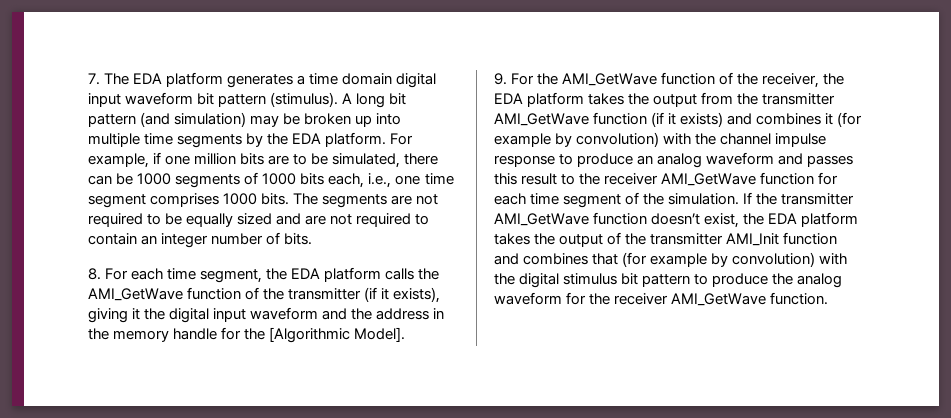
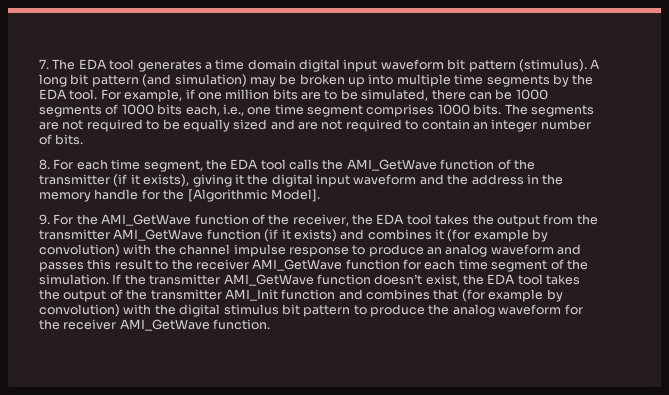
- 7. The EDA platform generates a time domain digital input waveform bit pattern (stimulus).
+ 7. The EDA tool generates a time domain digital input waveform bit pattern (stimulus).
- A long bit pattern (and simulation) may be broken up into multiple time segments by the EDA platform.
+ A long bit pattern (and simulation) may be broken up into multiple time segments by the EDA tool.
- 8. For each time segment, the EDA platform calls the AMI_GetWave function of the transmitter (if it exists), giving it the digital input waveform and the address in the memory handle for the [Algorithmic Model].
+ 8. For each time segment, the EDA tool calls the AMI_GetWave function of the transmitter (if it exists), giving it the digital input waveform and the address in the memory handle for the [Algorithmic Model].
- 9. For the AMI_GetWave function of the receiver, the EDA platform takes the output from the transmitter AMI_GetWave function (if it exists) and combines it (for example by convolution) with the channel impulse response to produce an analog waveform and passes this result to the receiver AMI_GetWave function for each time segment of the simulation.
+ 9. For the AMI_GetWave function of the receiver, the EDA tool takes the output from the transmitter AMI_GetWave function (if it exists) and combines it (for example by convolution) with the channel impulse response to produce an analog waveform and passes this result to the receiver AMI_GetWave function for each time segment of the simulation.
- If the transmitter AMI_GetWave function doesn’t exist, the EDA platform takes the output of the transmitter AMI_Init function and combines that (for example by convolution) with the digital stimulus bit pattern to produce the analog waveform for the receiver AMI_GetWave function.
+ If the transmitter AMI_GetWave function doesn’t exist, the EDA tool takes the output of the transmitter AMI_Init function and combines that (for example by convolution) with the digital stimulus bit pattern to produce the analog waveform for the receiver AMI_GetWave function.

